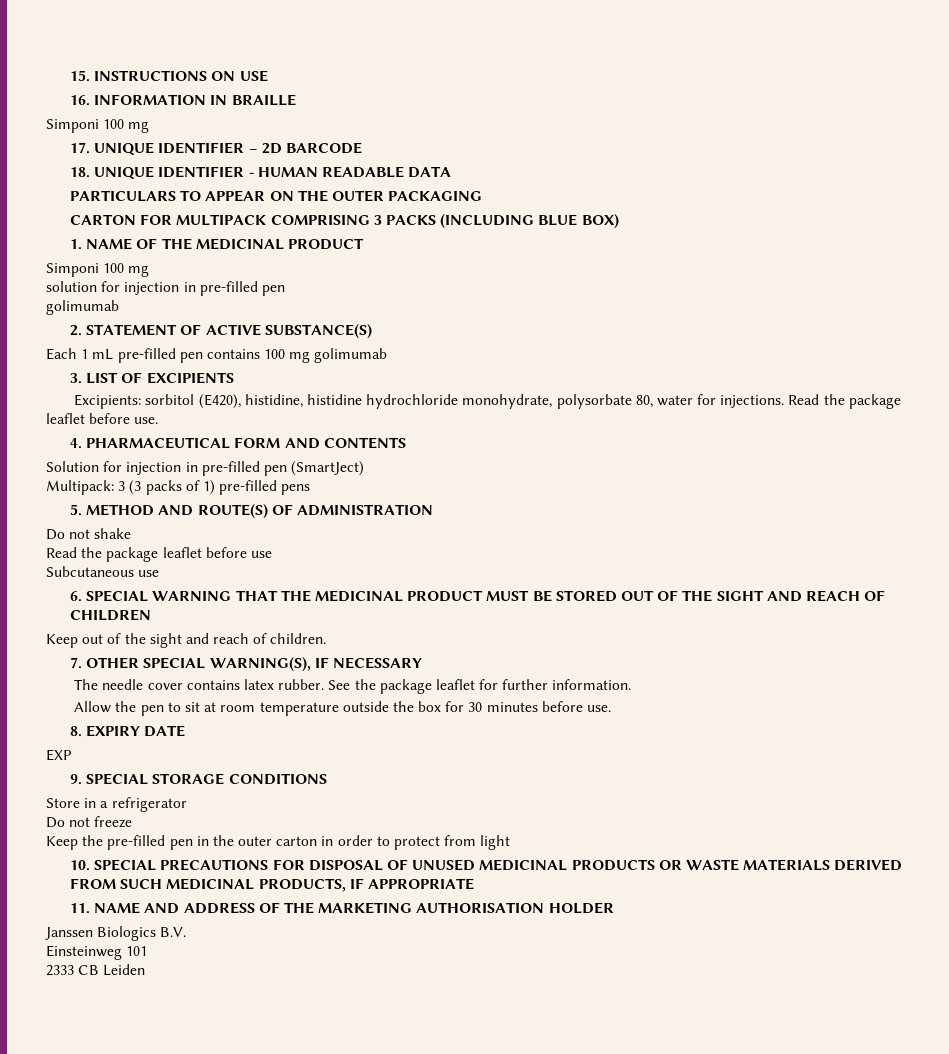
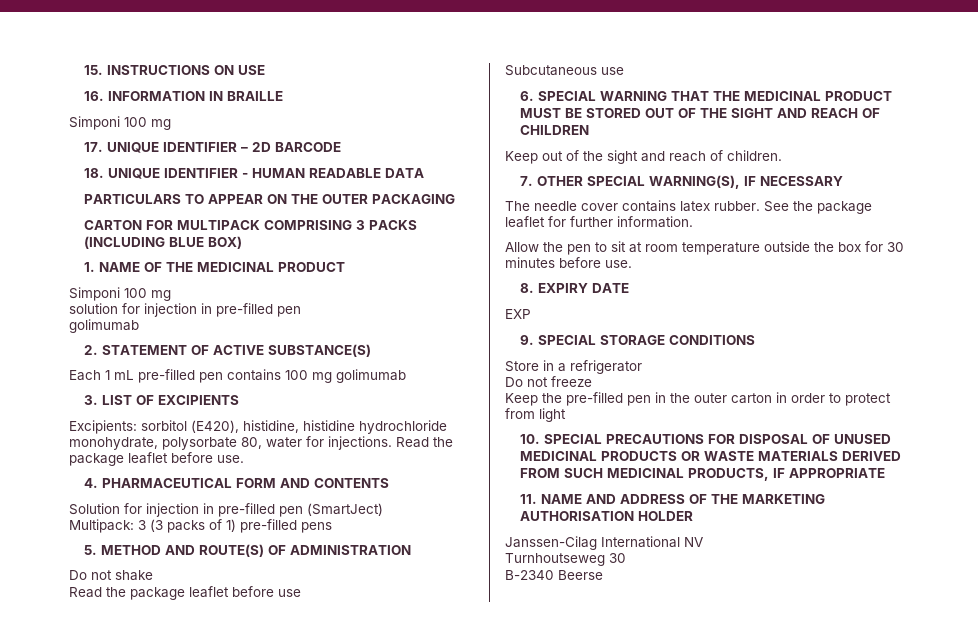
- Janssen Biologics B.V.
- Einsteinweg 101
- 2333 CB Leiden
+ Janssen-Cilag International NV
+ Turnhoutseweg 30
+ B-2340 Beerse

